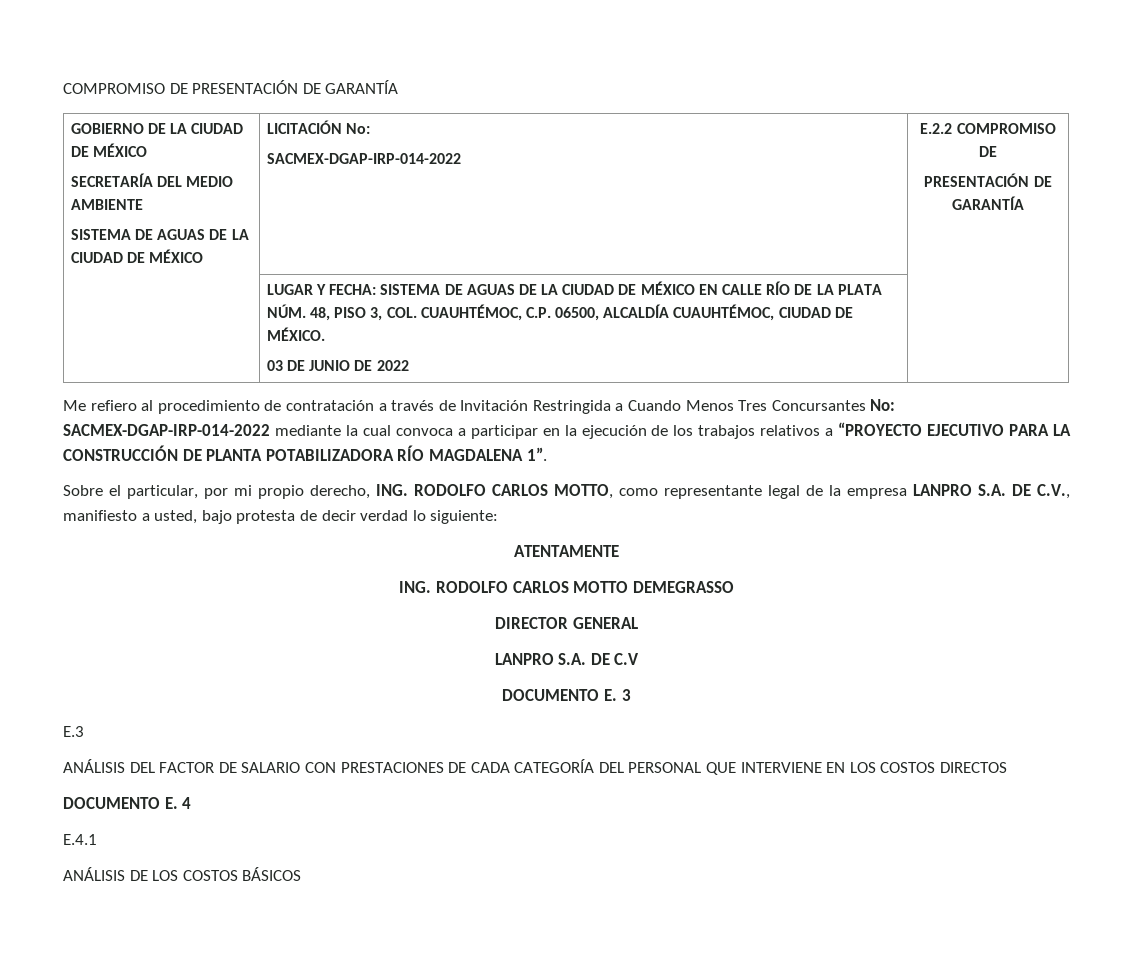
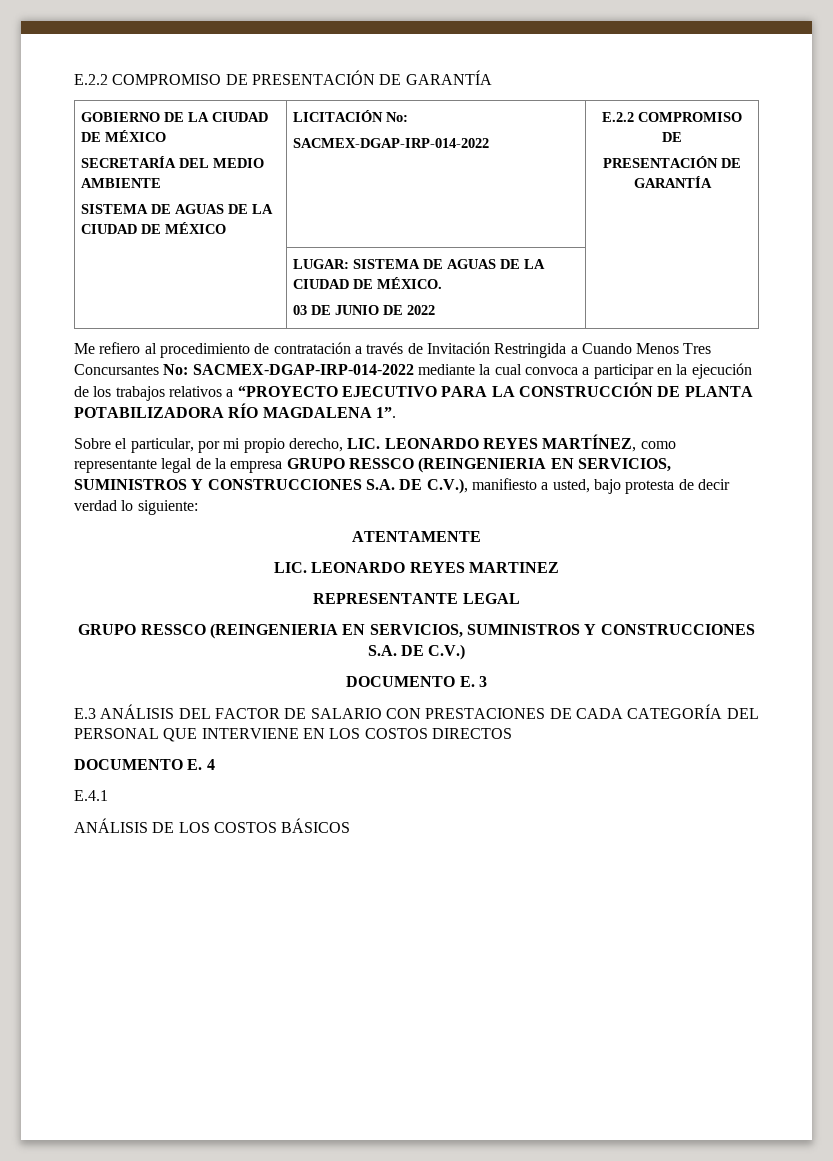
- COMPROMISO DE PRESENTACIÓN DE GARANTÍA
+ E.2.2 COMPROMISO DE PRESENTACIÓN DE GARANTÍA
- | LUGAR Y FECHA: SISTEMA DE AGUAS DE LA CIUDAD DE MÉXICO EN CALLE RÍO DE LA PLATA NÚM. 48, PISO 3, COL. CUAUHTÉMOC, C.P. 06500, ALCALDÍA CUAUHTÉMOC, CIUDAD DE MÉXICO.
+ | LUGAR: SISTEMA DE AGUAS DE LA CIUDAD DE MÉXICO.
- Sobre el particular, por mi propio derecho, ING. RODOLFO CARLOS MOTTO, como representante legal de la empresa LANPRO S.A. DE C.V., manifiesto a usted, bajo protesta de decir verdad lo siguiente:
+ Sobre el particular, por mi propio derecho, LIC. LEONARDO REYES MARTÍNEZ, como representante legal de la empresa GRUPO RESSCO (REINGENIERIA EN SERVICIOS, SUMINISTROS Y CONSTRUCCIONES S.A. DE C.V.), manifiesto a usted, bajo protesta de decir verdad lo siguiente:
- ING. RODOLFO CARLOS MOTTO DEMEGRASSO
- DIRECTOR GENERAL
- LANPRO S.A. DE C.V
+ LIC. LEONARDO REYES MARTINEZ
+ REPRESENTANTE LEGAL
+ GRUPO RESSCO (REINGENIERIA EN SERVICIOS, SUMINISTROS Y CONSTRUCCIONES S.A. DE C.V.)
- E.3
- ANÁLISIS DEL FACTOR DE SALARIO CON PRESTACIONES DE CADA CATEGORÍA DEL PERSONAL QUE INTERVIENE EN LOS COSTOS DIRECTOS
+ E.3 ANÁLISIS DEL FACTOR DE SALARIO CON PRESTACIONES DE CADA CATEGORÍA DEL PERSONAL QUE INTERVIENE EN LOS COSTOS DIRECTOS

